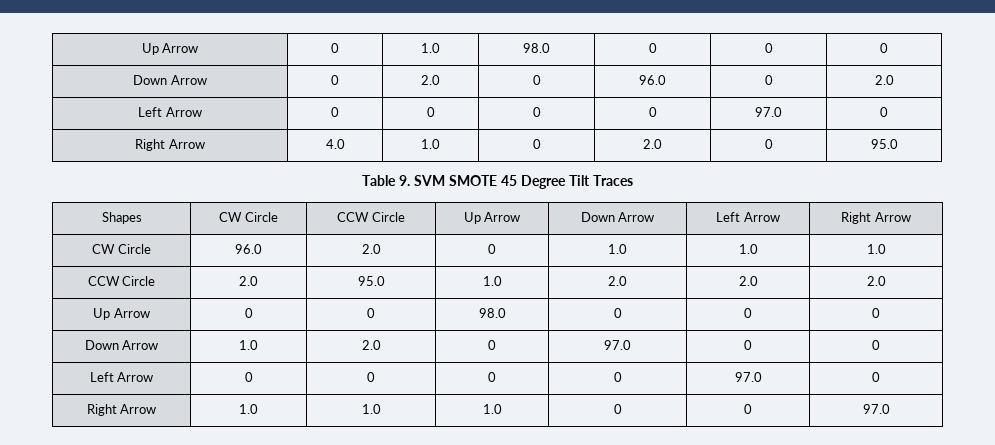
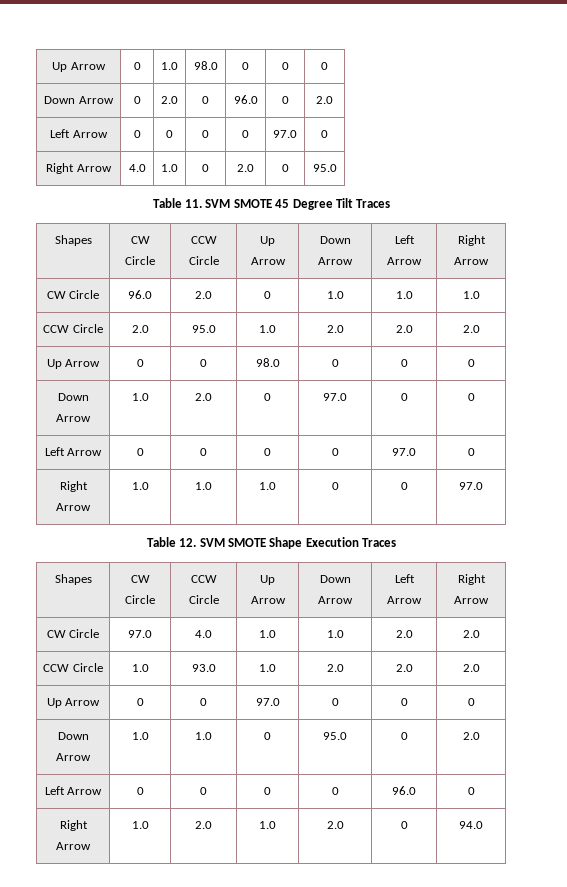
- Table 9. SVM SMOTE 45 Degree Tilt Traces
+ Table 11. SVM SMOTE 45 Degree Tilt Traces
+ Table 12. SVM SMOTE Shape Execution Traces
+ Shapes | CW Circle | CCW Circle | Up Arrow | Down Arrow | Left Arrow | Right Arrow
+ CW Circle | 97.0 | 4.0 | 1.0 | 1.0 | 2.0 | 2.0
+ CCW Circle | 1.0 | 93.0 | 1.0 | 2.0 | 2.0 | 2.0
+ Up Arrow | 0 | 0 | 97.0 | 0 | 0 | 0
+ Down Arrow | 1.0 | 1.0 | 0 | 95.0 | 0 | 2.0
+ Left Arrow | 0 | 0 | 0 | 0 | 96.0 | 0
+ Right Arrow | 1.0 | 2.0 | 1.0 | 2.0 | 0 | 94.0

